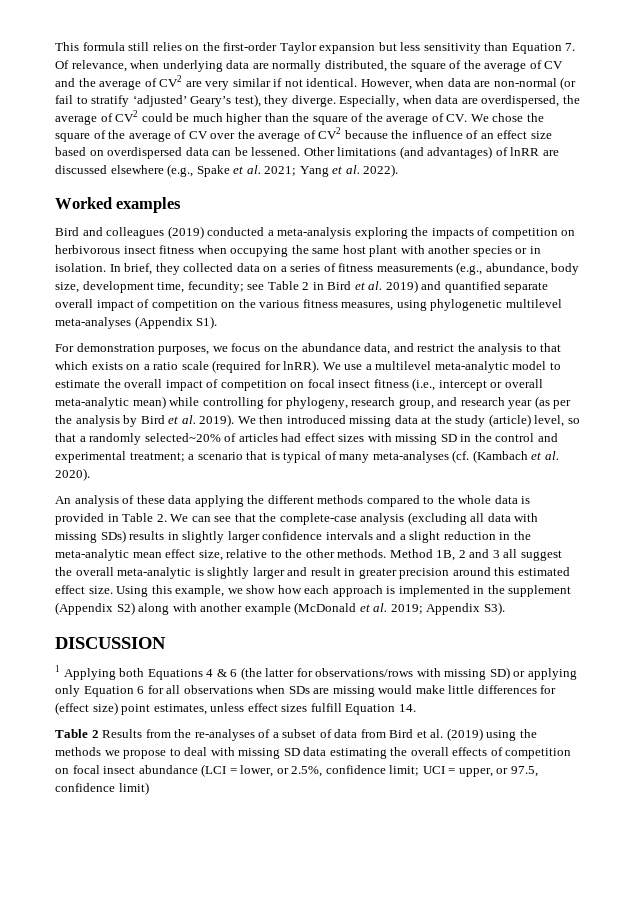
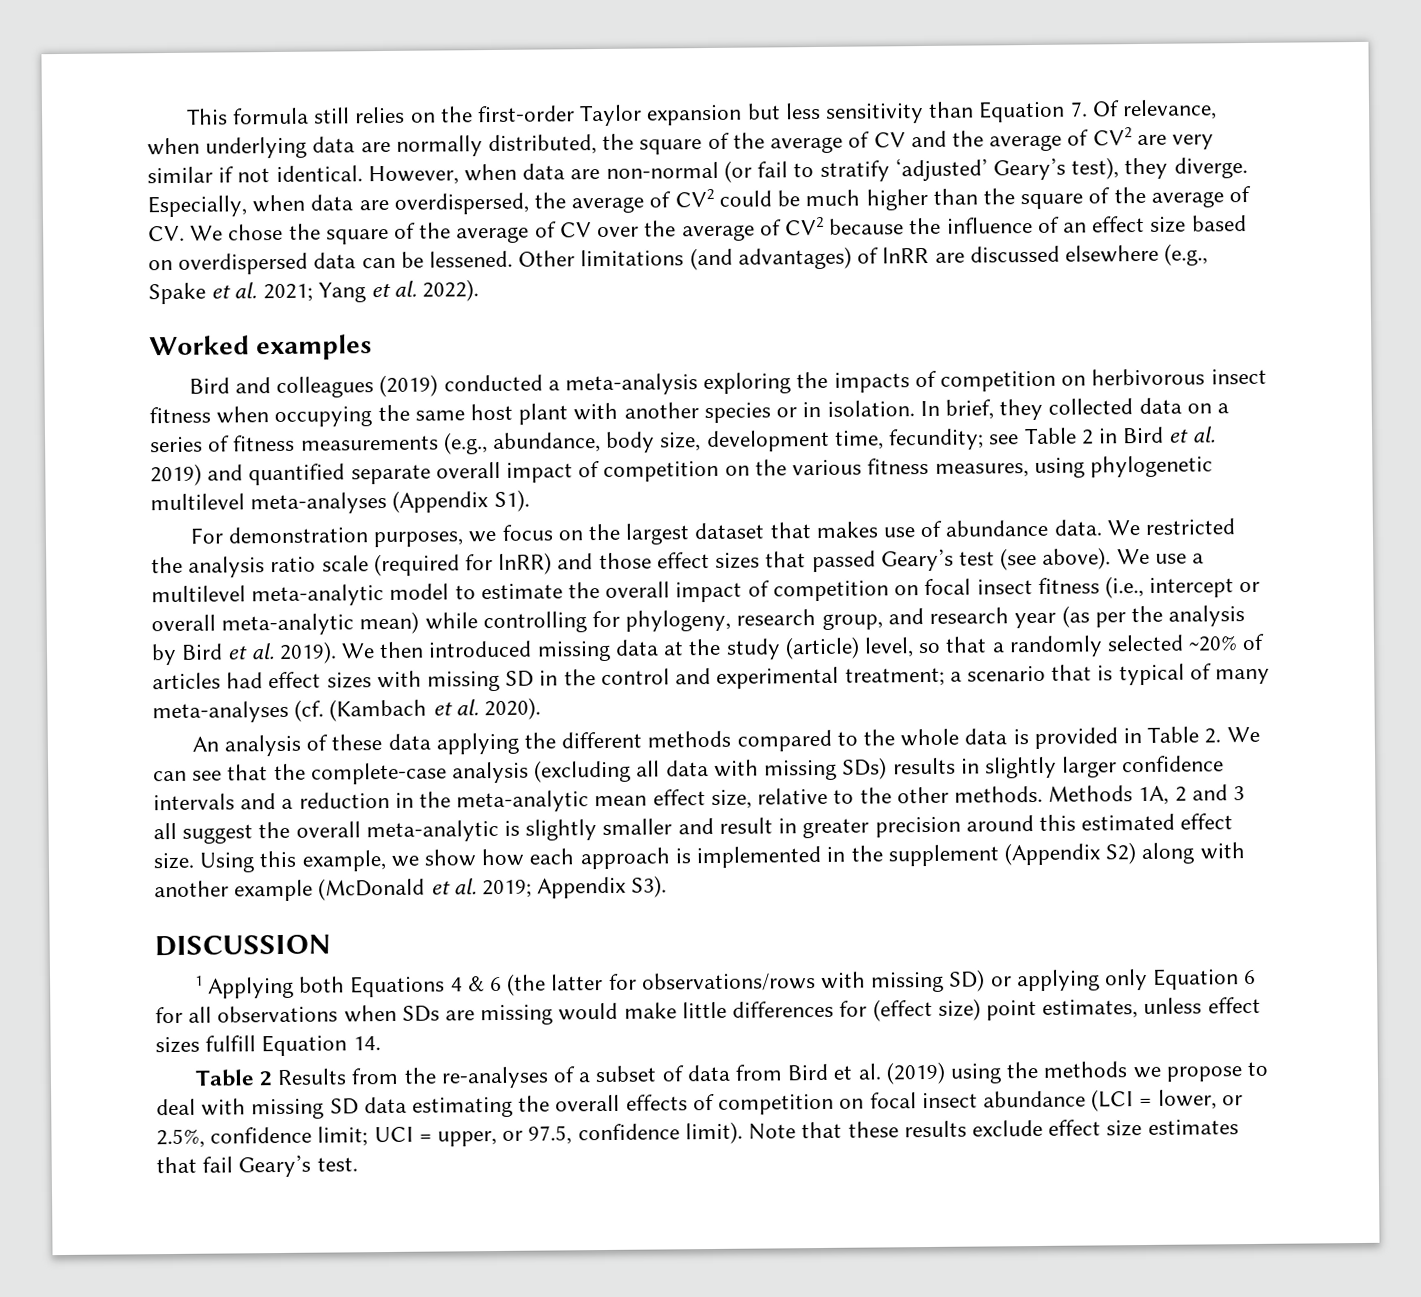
- For demonstration purposes, we focus on the abundance data, and restrict the analysis to that which exists on a ratio scale (required for lnRR).
+ For demonstration purposes, we focus on the largest dataset that makes use of abundance data. We restricted the analysis ratio scale (required for lnRR) and those effect sizes that passed Geary’s test (see above).
- We then introduced missing data at the study (article) level, so that a randomly selected~20% of articles had effect sizes with missing SD in the control and experimental treatment; a scenario that is typical of many meta-analyses (cf. (Kambach et al. 2020).
+ We then introduced missing data at the study (article) level, so that a randomly selected ~20% of articles had effect sizes with missing SD in the control and experimental treatment; a scenario that is typical of many meta-analyses (cf. (Kambach et al. 2020).
- An analysis of these data applying the different methods compared to the whole data is provided in Table 2. We can see that the complete-case analysis (excluding all data with missing SDs) results in slightly larger confidence intervals and a slight reduction in the meta-analytic mean effect size, relative to the other methods.
+ An analysis of these data applying the different methods compared to the whole data is provided in Table 2. We can see that the complete-case analysis (excluding all data with missing SDs) results in slightly larger confidence intervals and a reduction in the meta-analytic mean effect size, relative to the other methods.
- Method 1B, 2 and 3 all suggest the overall meta-analytic is slightly larger and result in greater precision around this estimated effect size.
+ Methods 1A, 2 and 3 all suggest the overall meta-analytic is slightly smaller and result in greater precision around this estimated effect size.
- Table 2 Results from the re-analyses of a subset of data from Bird et al. (2019) using the methods we propose to deal with missing SD data estimating the overall effects of competition on focal insect abundance (LCI = lower, or 2.5%, confidence limit; UCI = upper, or 97.5, confidence limit)
+ Table 2 Results from the re-analyses of a subset of data from Bird et al. (2019) using the methods we propose to deal with missing SD data estimating the overall effects of competition on focal insect abundance (LCI = lower, or 2.5%, confidence limit; UCI = upper, or 97.5, confidence limit). Note that these results exclude effect size estimates that fail Geary’s test.

